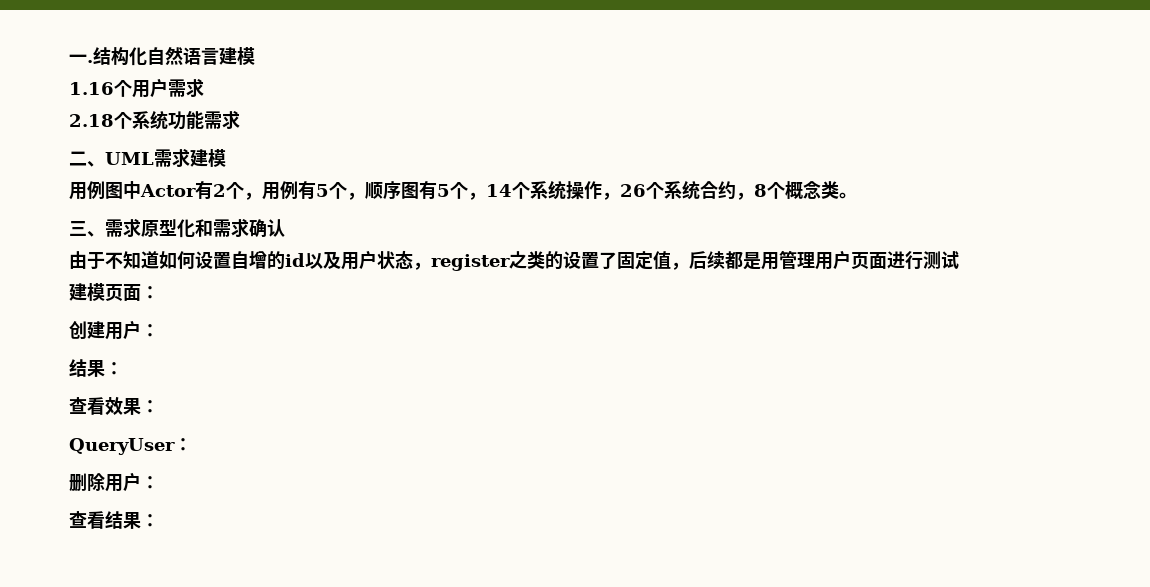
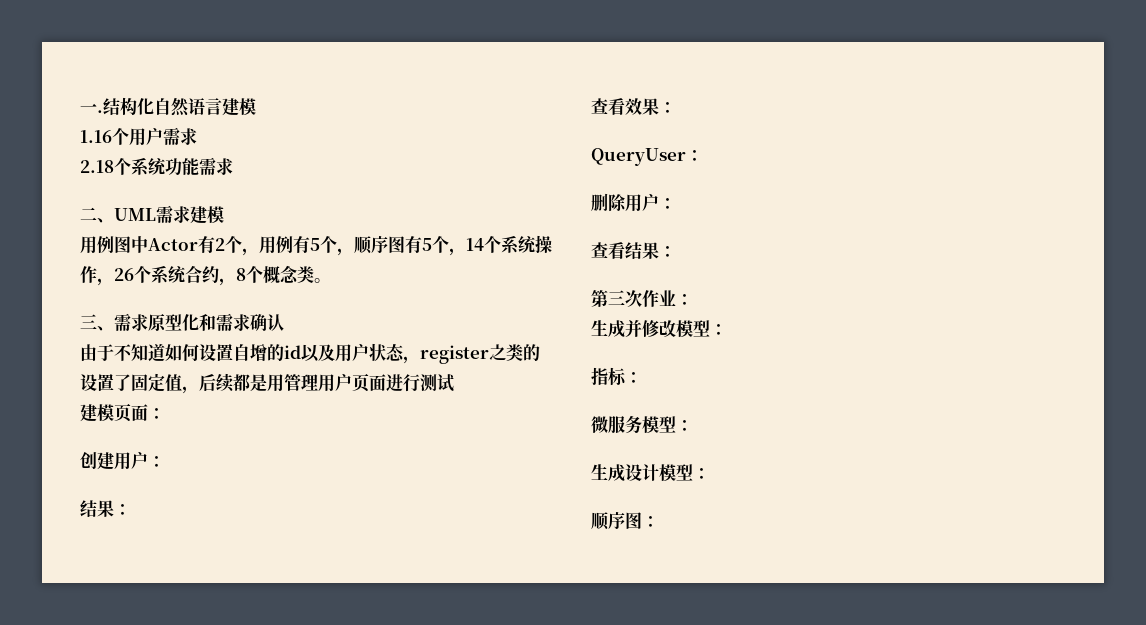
+ 第三次作业：
+ 生成并修改模型：
+ 指标：
+ 微服务模型：
+ 生成设计模型：
+ 顺序图：

